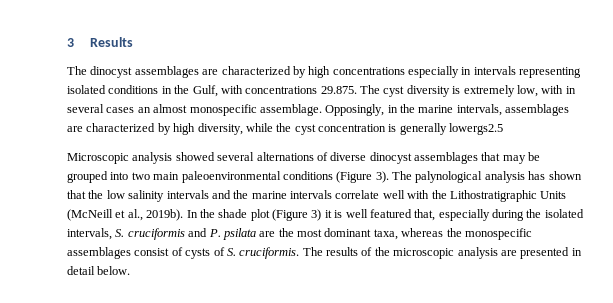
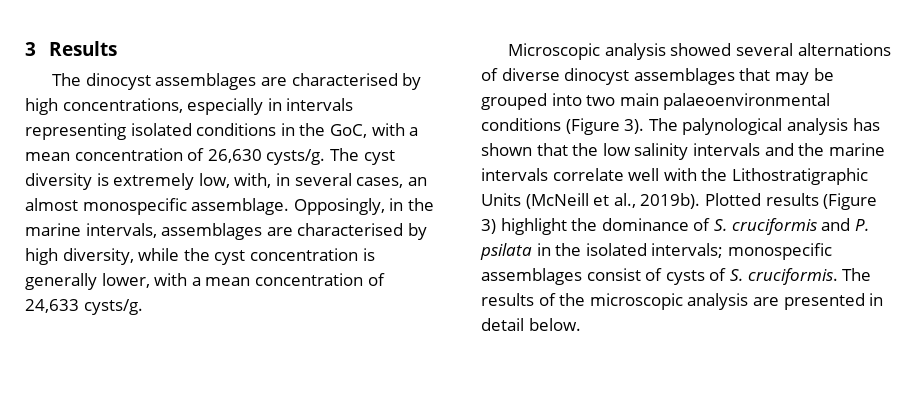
- The dinocyst assemblages are characterized by high concentrations especially in intervals representing isolated conditions in the Gulf, with concentrations 29.875. The cyst diversity is extremely low, with in several cases an almost monospecific assemblage.
+ The dinocyst assemblages are characterised by high concentrations, especially in intervals representing isolated conditions in the GoC, with a mean concentration of 26,630 cysts/g. The cyst diversity is extremely low, with, in several cases, an almost monospecific assemblage.
- Opposingly, in the marine intervals, assemblages are characterized by high diversity, while the cyst concentration is generally lowergs2.5
+ Opposingly, in the marine intervals, assemblages are characterised by high diversity, while the cyst concentration is generally lower, with a mean concentration of 24,633 cysts/g.
- Microscopic analysis showed several alternations of diverse dinocyst assemblages that may be grouped into two main paleoenvironmental conditions (Figure 3).
+ Microscopic analysis showed several alternations of diverse dinocyst assemblages that may be grouped into two main palaeoenvironmental conditions (Figure 3).
- In the shade plot (Figure 3) it is well featured that, especially during the isolated intervals, S. cruciformis and P. psilata are the most dominant taxa, whereas the monospecific assemblages consist of cysts of S. cruciformis.
+ Plotted results (Figure 3) highlight the dominance of S. cruciformis and P. psilata in the isolated intervals; monospecific assemblages consist of cysts of S. cruciformis.

